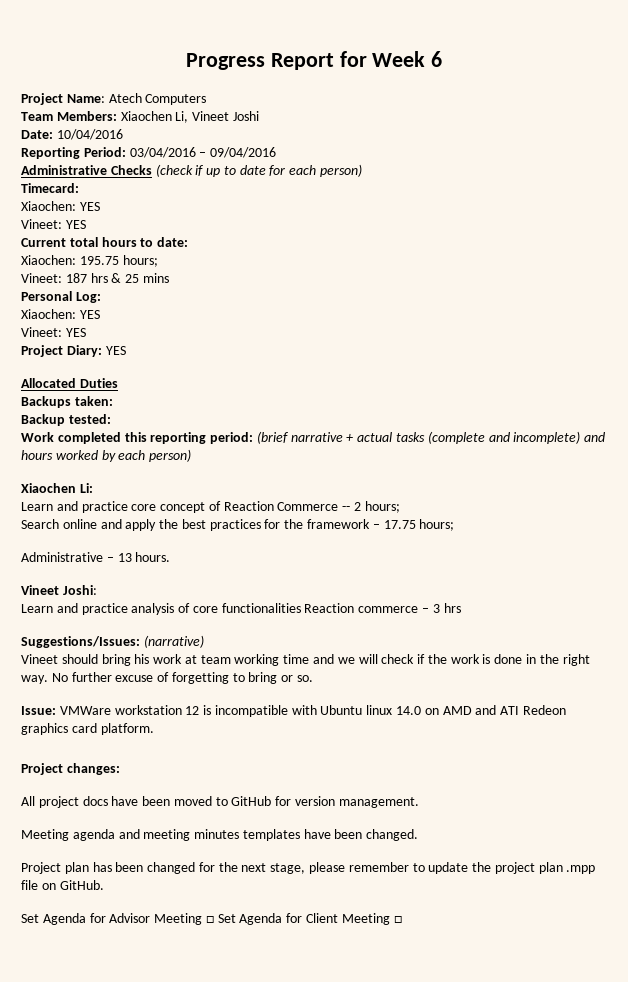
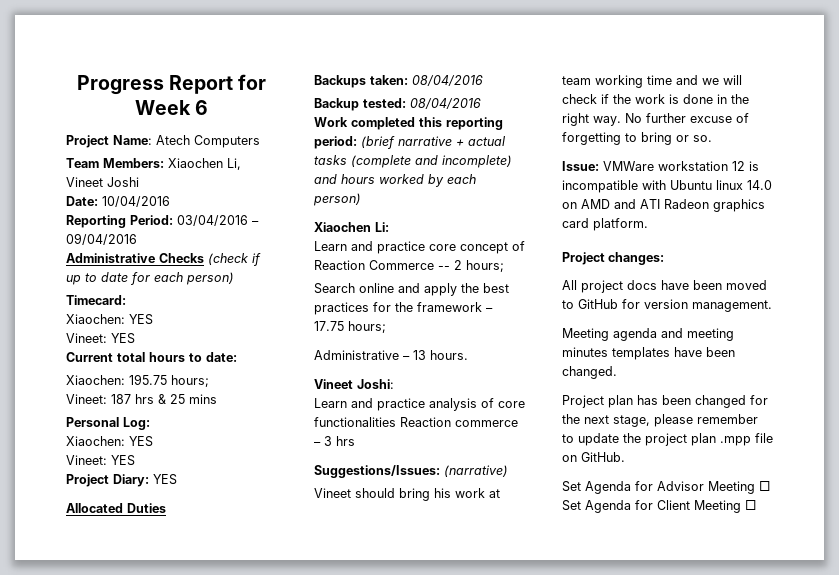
- Backups taken:
+ Backups taken: 08/04/2016
- Backup tested:
+ Backup tested: 08/04/2016
- Issue: VMWare workstation 12 is incompatible with Ubuntu linux 14.0 on AMD and ATI Redeon graphics card platform.
+ Issue: VMWare workstation 12 is incompatible with Ubuntu linux 14.0 on AMD and ATI Radeon graphics card platform.

